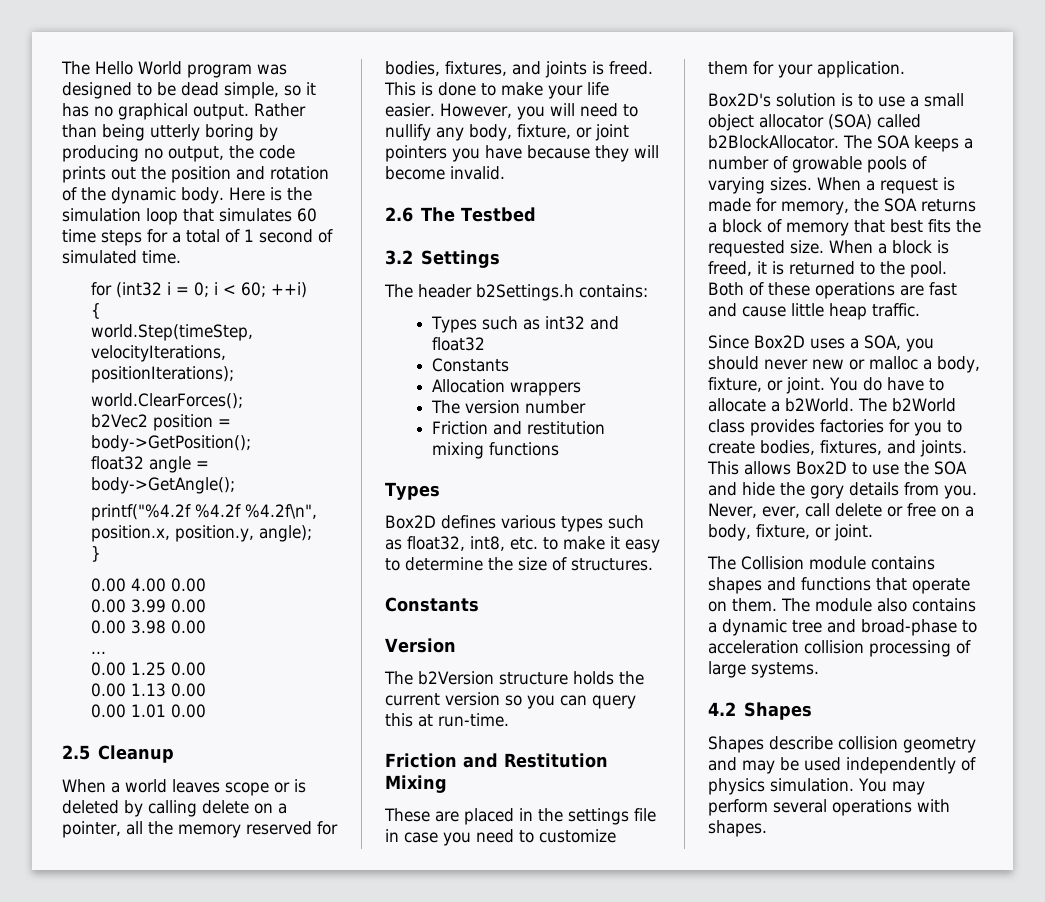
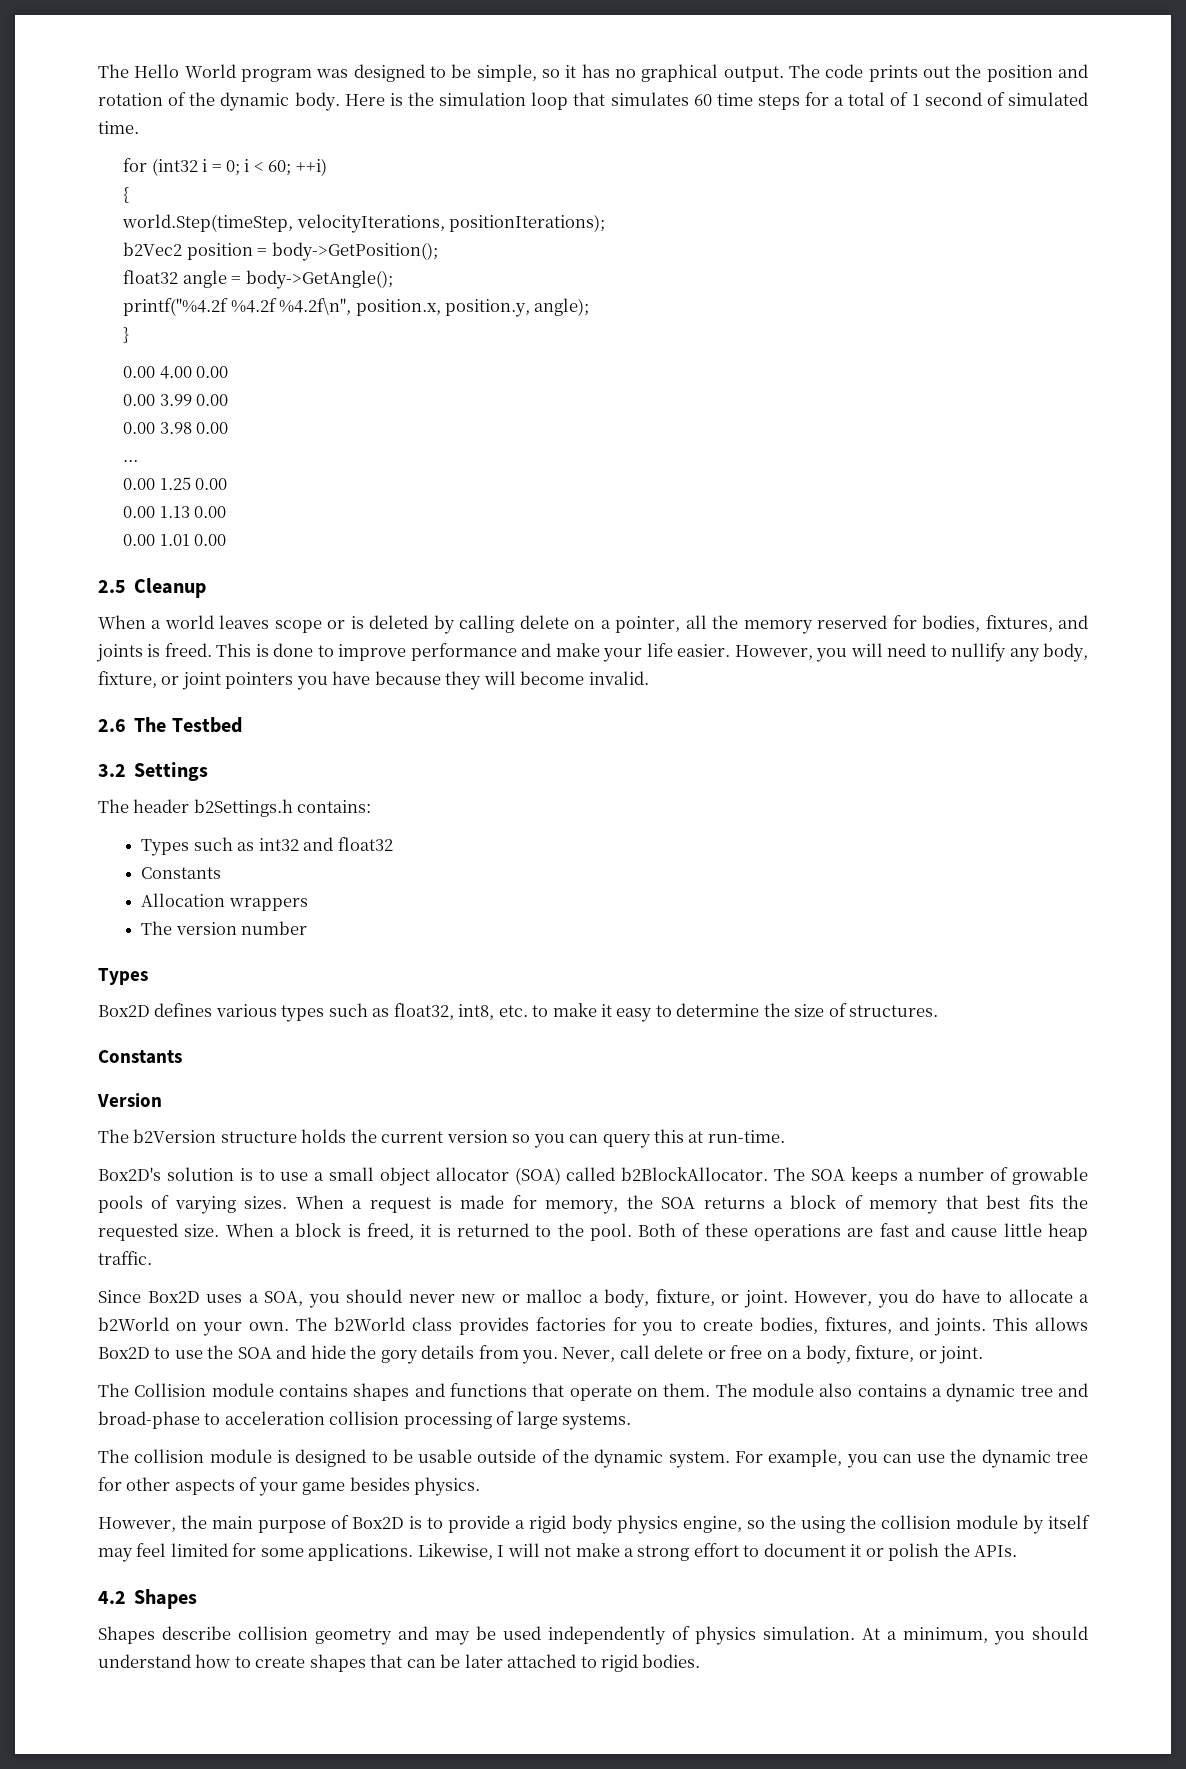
- The Hello World program was designed to be dead simple, so it has no graphical output.
+ The Hello World program was designed to be simple, so it has no graphical output.
- Rather than being utterly boring by producing no output, the code prints out the position and rotation of the dynamic body.
+ The code prints out the position and rotation of the dynamic body.
- world.ClearForces();
- This is done to make your life easier.
+ This is done to improve performance and make your life easier.
- Friction and restitution mixing functions
- Friction and Restitution Mixing
- These are placed in the settings file in case you need to customize them for your application.
- You do have to allocate a b2World.
+ However, you do have to allocate a b2World on your own.
- Never, ever, call delete or free on a body, fixture, or joint.
+ Never, call delete or free on a body, fixture, or joint.
+ The collision module is designed to be usable outside of the dynamic system. For example, you can use the dynamic tree for other aspects of your game besides physics.
+ However, the main purpose of Box2D is to provide a rigid body physics engine, so the using the collision module by itself may feel limited for some applications. Likewise, I will not make a strong effort to document it or polish the APIs.
- You may perform several operations with shapes.
+ At a minimum, you should understand how to create shapes that can be later attached to rigid bodies.

